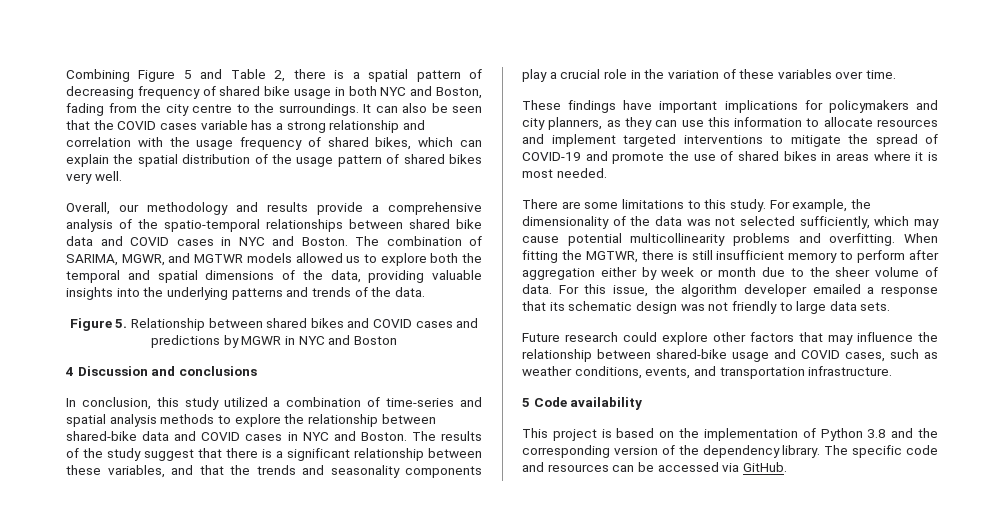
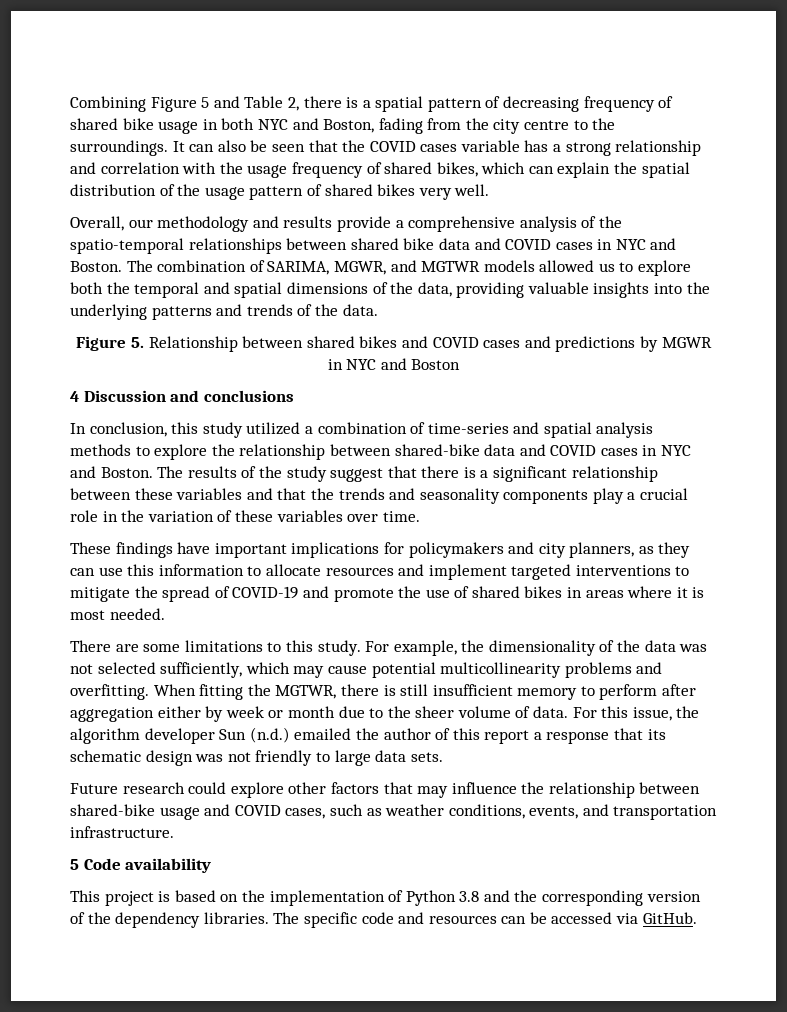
- The results of the study suggest that there is a significant relationship between these variables, and that the trends and seasonality components play a crucial role in the variation of these variables over time.
+ The results of the study suggest that there is a significant relationship between these variables and that the trends and seasonality components play a crucial role in the variation of these variables over time.
- For this issue, the algorithm developer emailed a response that its schematic design was not friendly to large data sets.
+ For this issue, the algorithm developer Sun (n.d.) emailed the author of this report a response that its schematic design was not friendly to large data sets.
- This project is based on the implementation of Python 3.8 and the corresponding version of the dependency library.
+ This project is based on the implementation of Python 3.8 and the corresponding version of the dependency libraries.

